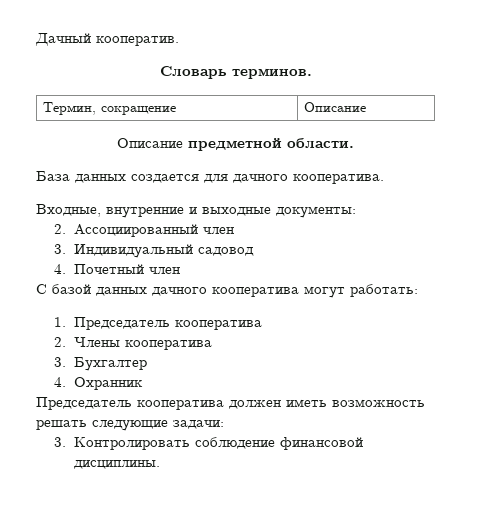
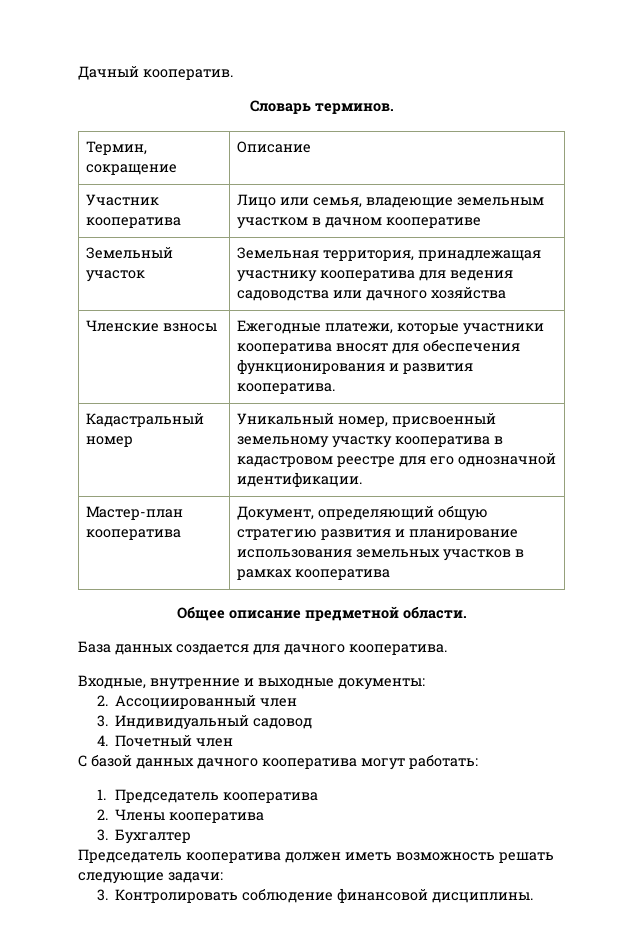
- Описание предметной области.
+ Участник кооператива | Лицо или семья, владеющие земельным участком в дачном кооперативе
+ Земельный участок | Земельная территория, принадлежащая участнику кооператива для ведения садоводства или дачного хозяйства
+ Членские взносы | Ежегодные платежи, которые участники кооператива вносят для обеспечения функционирования и развития кооператива.
+ Кадастральный номер | Уникальный номер, присвоенный земельному участку кооператива в кадастровом реестре для его однозначной идентификации.
+ Мастер-план кооператива | Документ, определяющий общую стратегию развития и планирование использования земельных участков в рамках кооператива
+ Общее описание предметной области.
- 4. Охранник

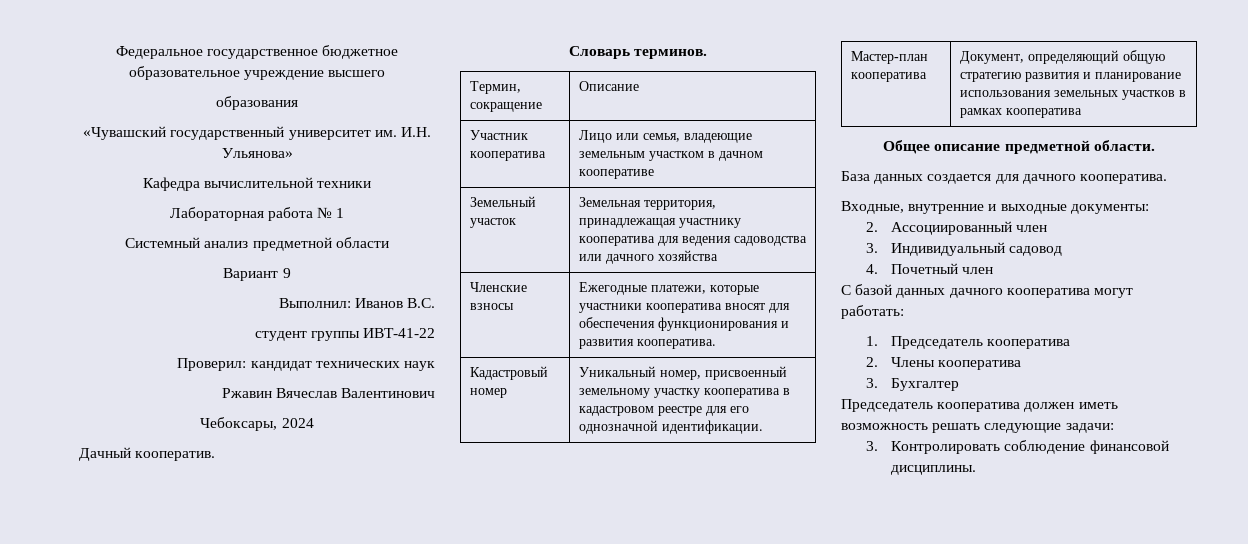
+ Федеральное государственное бюджетное образовательное учреждение высшего
+ образования
+ «Чувашский государственный университет им. И.Н. Ульянова»
+ Кафедра вычислительной техники
+ Лабораторная работа № 1
+ Системный анализ предметной области
+ Вариант 9
+ Выполнил: Иванов В.С.
+ студент группы ИВТ-41-22
+ Проверил: кандидат технических наук
+ Ржавин Вячеслав Валентинович
+ Чебоксары, 2024
- Кадастральный номер | Уникальный номер, присвоенный земельному участку кооператива в кадастровом реестре для его однозначной идентификации.
+ Кадастровый номер | Уникальный номер, присвоенный земельному участку кооператива в кадастровом реестре для его однозначной идентификации.

